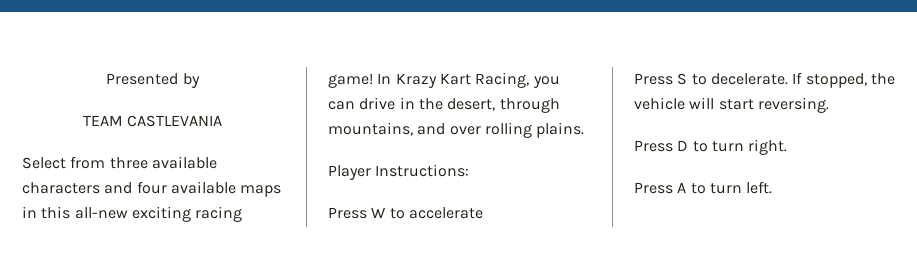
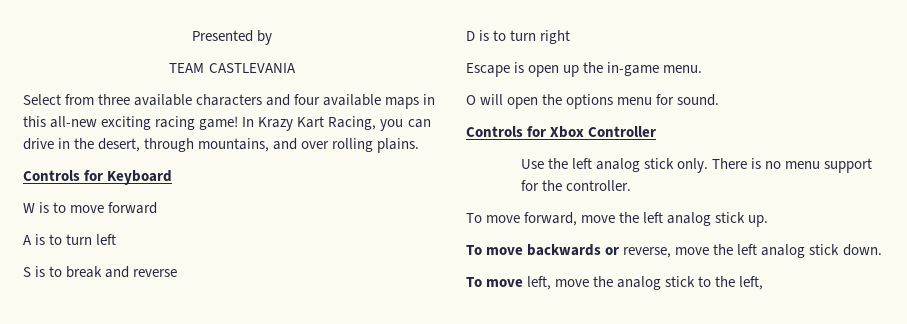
- Player Instructions:
- Press W to accelerate
- Press S to decelerate. If stopped, the vehicle will start reversing.
- Press D to turn right.
- Press A to turn left.
+ Controls for Keyboard
+ W is to move forward
+ A is to turn left
+ S is to break and reverse
+ D is to turn right
+ Escape is open up the in-game menu.
+ O will open the options menu for sound.
+ Controls for Xbox Controller
+ Use the left analog stick only. There is no menu support for the controller.
+ To move forward, move the left analog stick up.
+ To move backwards or reverse, move the left analog stick down.
+ To move left, move the analog stick to the left,

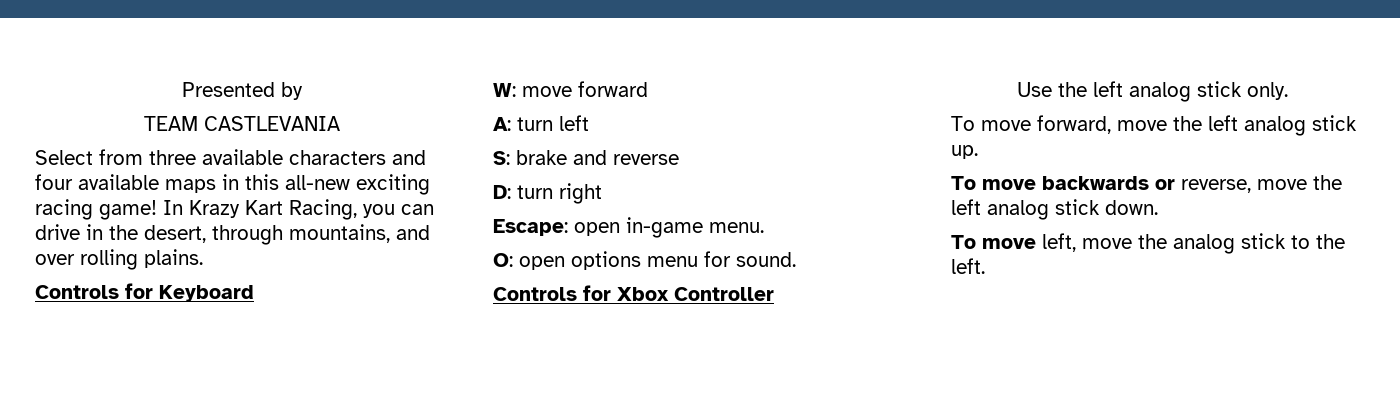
- W is to move forward
+ W: move forward
- A is to turn left
+ A: turn left
- S is to break and reverse
+ S: brake and reverse
- D is to turn right
+ D: turn right
- Escape is open up the in-game menu.
- O will open the options menu for sound.
+ Escape: open in-game menu.
+ O: open options menu for sound.
- There is no menu support for the controller.
- To move left, move the analog stick to the left,
+ To move left, move the analog stick to the left.

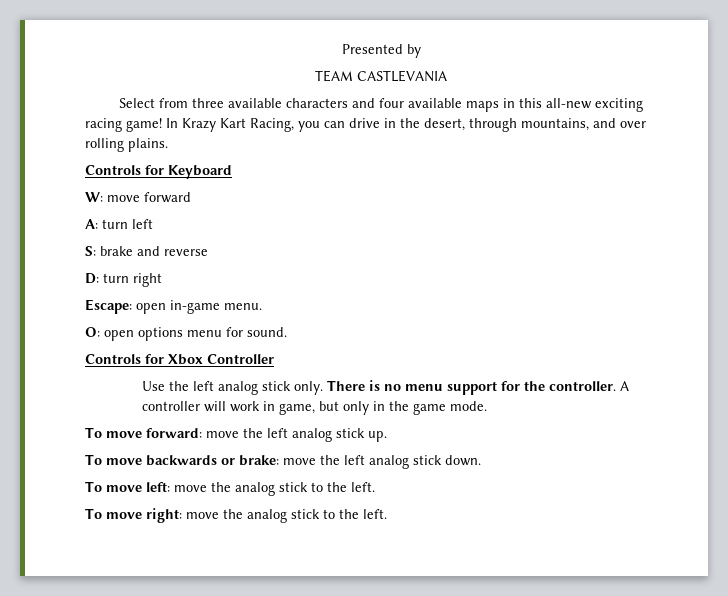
- Use the left analog stick only.
- To move forward, move the left analog stick up.
+ Use the left analog stick only. There is no menu support for the controller. A controller will work in game, but only in the game mode.
+ To move forward: move the left analog stick up.
- To move backwards or reverse, move the left analog stick down.
+ To move backwards or brake: move the left analog stick down.
- To move left, move the analog stick to the left.
+ To move left: move the analog stick to the left.
+ To move right: move the analog stick to the left.

